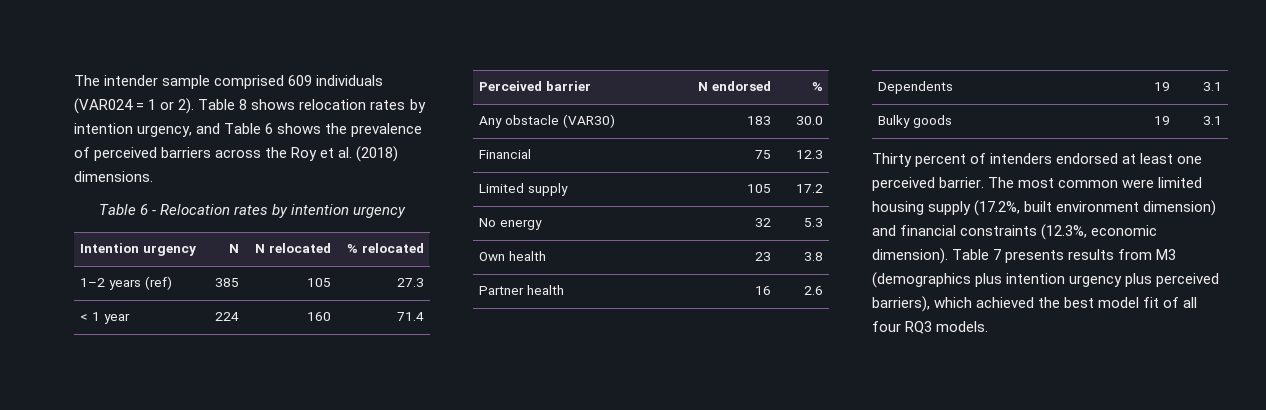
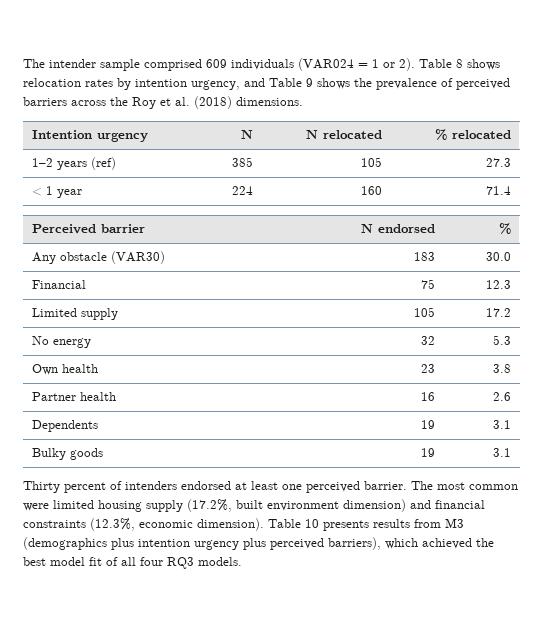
- Table 8 shows relocation rates by intention urgency, and Table 6 shows the prevalence of perceived barriers across the Roy et al. (2018) dimensions.
+ Table 8 shows relocation rates by intention urgency, and Table 9 shows the prevalence of perceived barriers across the Roy et al. (2018) dimensions.
- Table 6 - Relocation rates by intention urgency
- Table 7 presents results from M3 (demographics plus intention urgency plus perceived barriers), which achieved the best model fit of all four RQ3 models.
+ Table 10 presents results from M3 (demographics plus intention urgency plus perceived barriers), which achieved the best model fit of all four RQ3 models.

